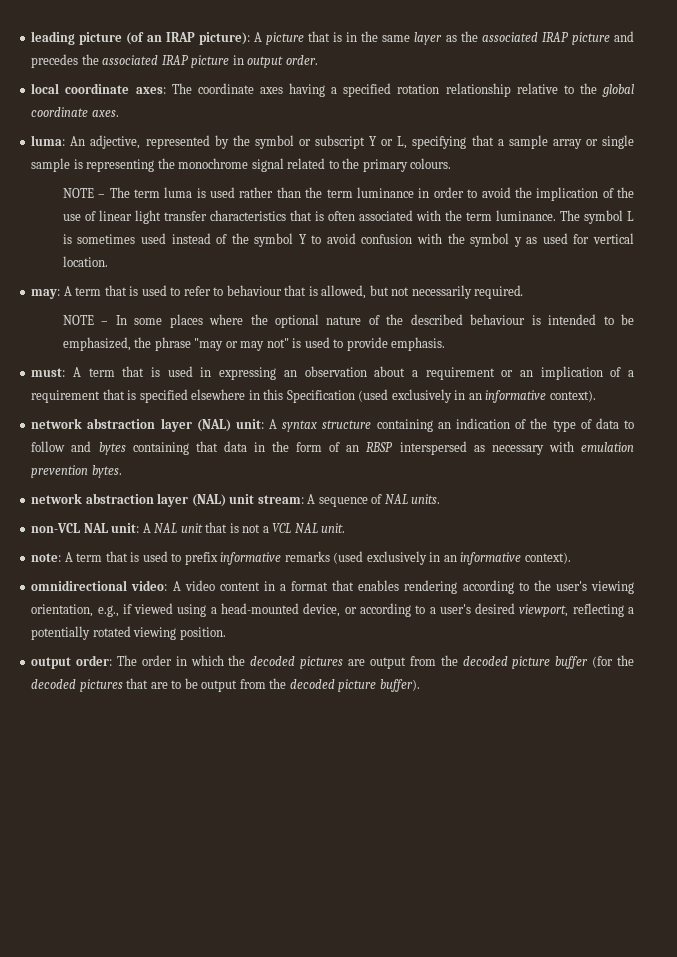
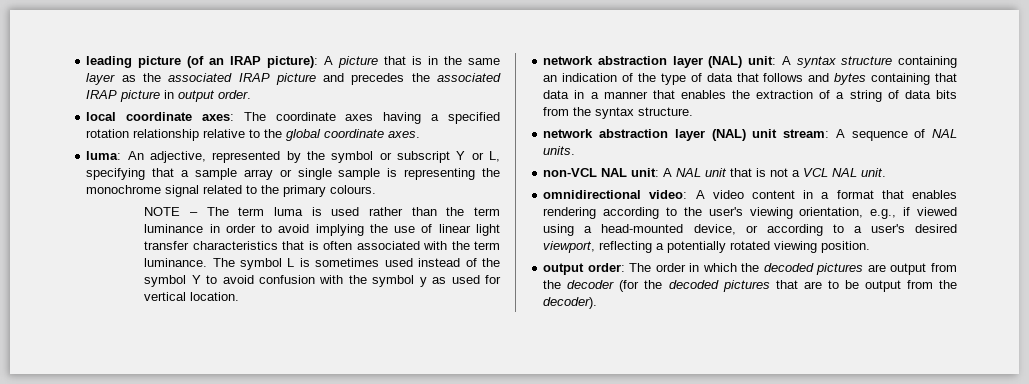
- NOTE – The term luma is used rather than the term luminance in order to avoid the implication of the use of linear light transfer characteristics that is often associated with the term luminance.
+ NOTE – The term luma is used rather than the term luminance in order to avoid implying the use of linear light transfer characteristics that is often associated with the term luminance.
- may: A term that is used to refer to behaviour that is allowed, but not necessarily required.
- NOTE – In some places where the optional nature of the described behaviour is intended to be emphasized, the phrase "may or may not" is used to provide emphasis.
- must: A term that is used in expressing an observation about a requirement or an implication of a requirement that is specified elsewhere in this Specification (used exclusively in an informative context).
- network abstraction layer (NAL) unit: A syntax structure containing an indication of the type of data to follow and bytes containing that data in the form of an RBSP interspersed as necessary with emulation prevention bytes.
+ network abstraction layer (NAL) unit: A syntax structure containing an indication of the type of data that follows and bytes containing that data in a manner that enables the extraction of a string of data bits from the syntax structure.
- note: A term that is used to prefix informative remarks (used exclusively in an informative context).
- output order: The order in which the decoded pictures are output from the decoded picture buffer (for the decoded pictures that are to be output from the decoded picture buffer).
+ output order: The order in which the decoded pictures are output from the decoder (for the decoded pictures that are to be output from the decoder).

